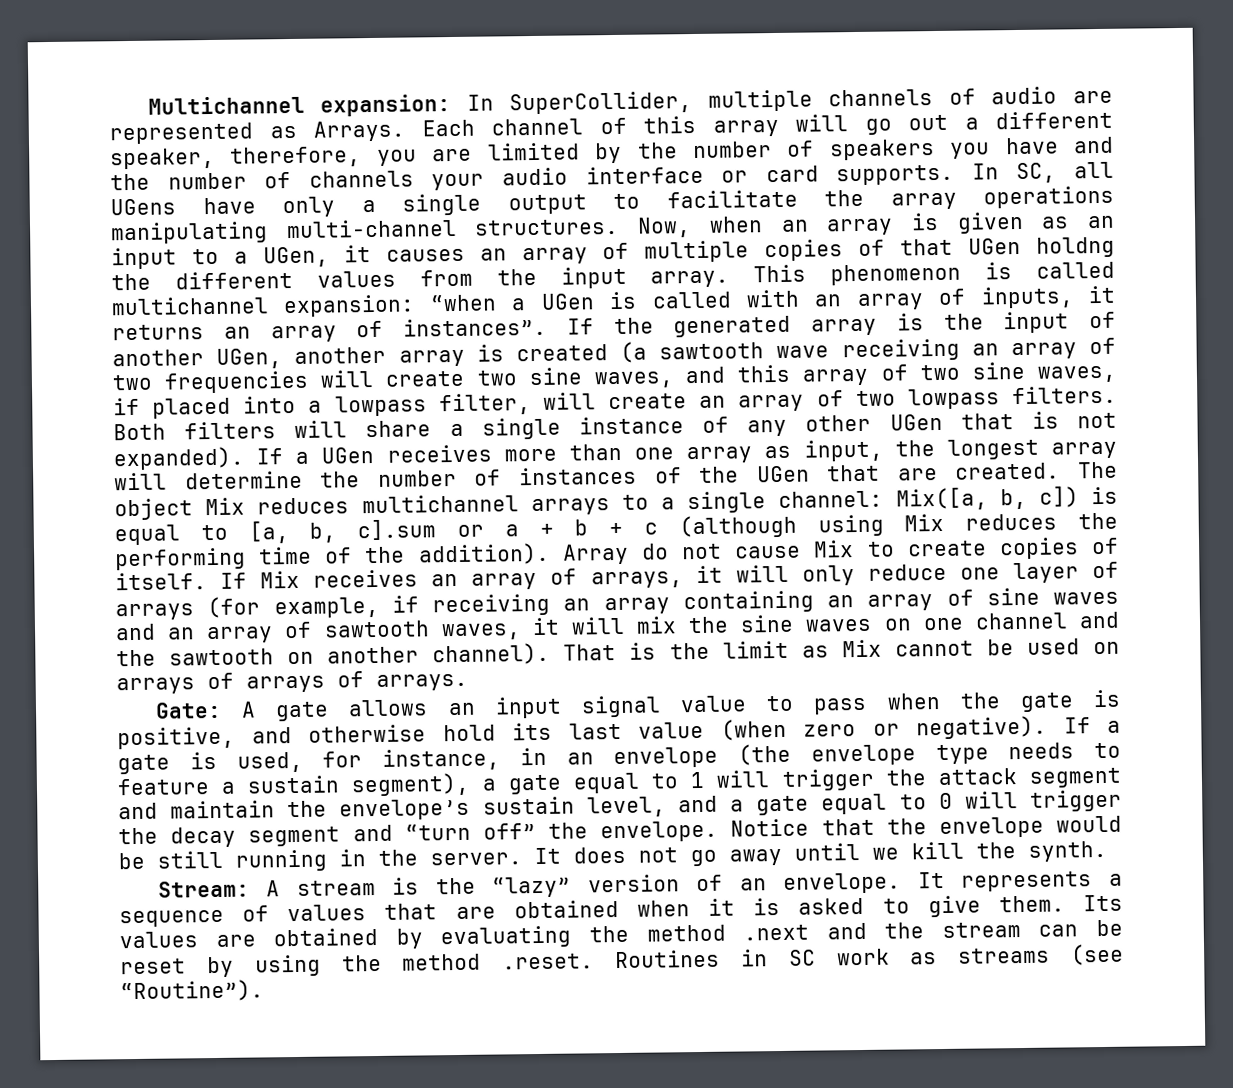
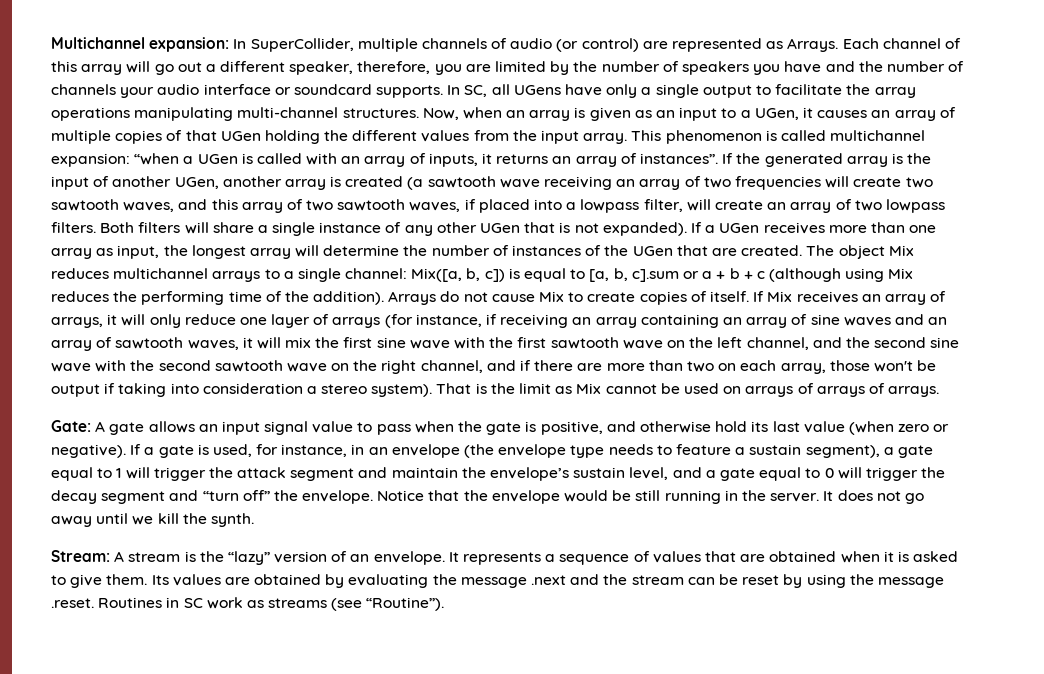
- Multichannel expansion: In SuperCollider, multiple channels of audio are represented as Arrays.
+ Multichannel expansion: In SuperCollider, multiple channels of audio (or control) are represented as Arrays.
- Each channel of this array will go out a different speaker, therefore, you are limited by the number of speakers you have and the number of channels your audio interface or card supports.
+ Each channel of this array will go out a different speaker, therefore, you are limited by the number of speakers you have and the number of channels your audio interface or soundcard supports.
- Now, when an array is given as an input to a UGen, it causes an array of multiple copies of that UGen holdng the different values from the input array.
+ Now, when an array is given as an input to a UGen, it causes an array of multiple copies of that UGen holding the different values from the input array.
- If the generated array is the input of another UGen, another array is created (a sawtooth wave receiving an array of two frequencies will create two sine waves, and this array of two sine waves, if placed into a lowpass filter, will create an array of two lowpass filters.
+ If the generated array is the input of another UGen, another array is created (a sawtooth wave receiving an array of two frequencies will create two sawtooth waves, and this array of two sawtooth waves, if placed into a lowpass filter, will create an array of two lowpass filters.
- Array do not cause Mix to create copies of itself.
+ Arrays do not cause Mix to create copies of itself.
- If Mix receives an array of arrays, it will only reduce one layer of arrays (for example, if receiving an array containing an array of sine waves and an array of sawtooth waves, it will mix the sine waves on one channel and the sawtooth on another channel).
+ If Mix receives an array of arrays, it will only reduce one layer of arrays (for instance, if receiving an array containing an array of sine waves and an array of sawtooth waves, it will mix the first sine wave with the first sawtooth wave on the left channel, and the second sine wave with the second sawtooth wave on the right channel, and if there are more than two on each array, those won't be output if taking into consideration a stereo system).
- Its values are obtained by evaluating the method .next and the stream can be reset by using the method .reset. Routines in SC work as streams (see “Routine”).
+ Its values are obtained by evaluating the message .next and the stream can be reset by using the message .reset. Routines in SC work as streams (see “Routine”).

